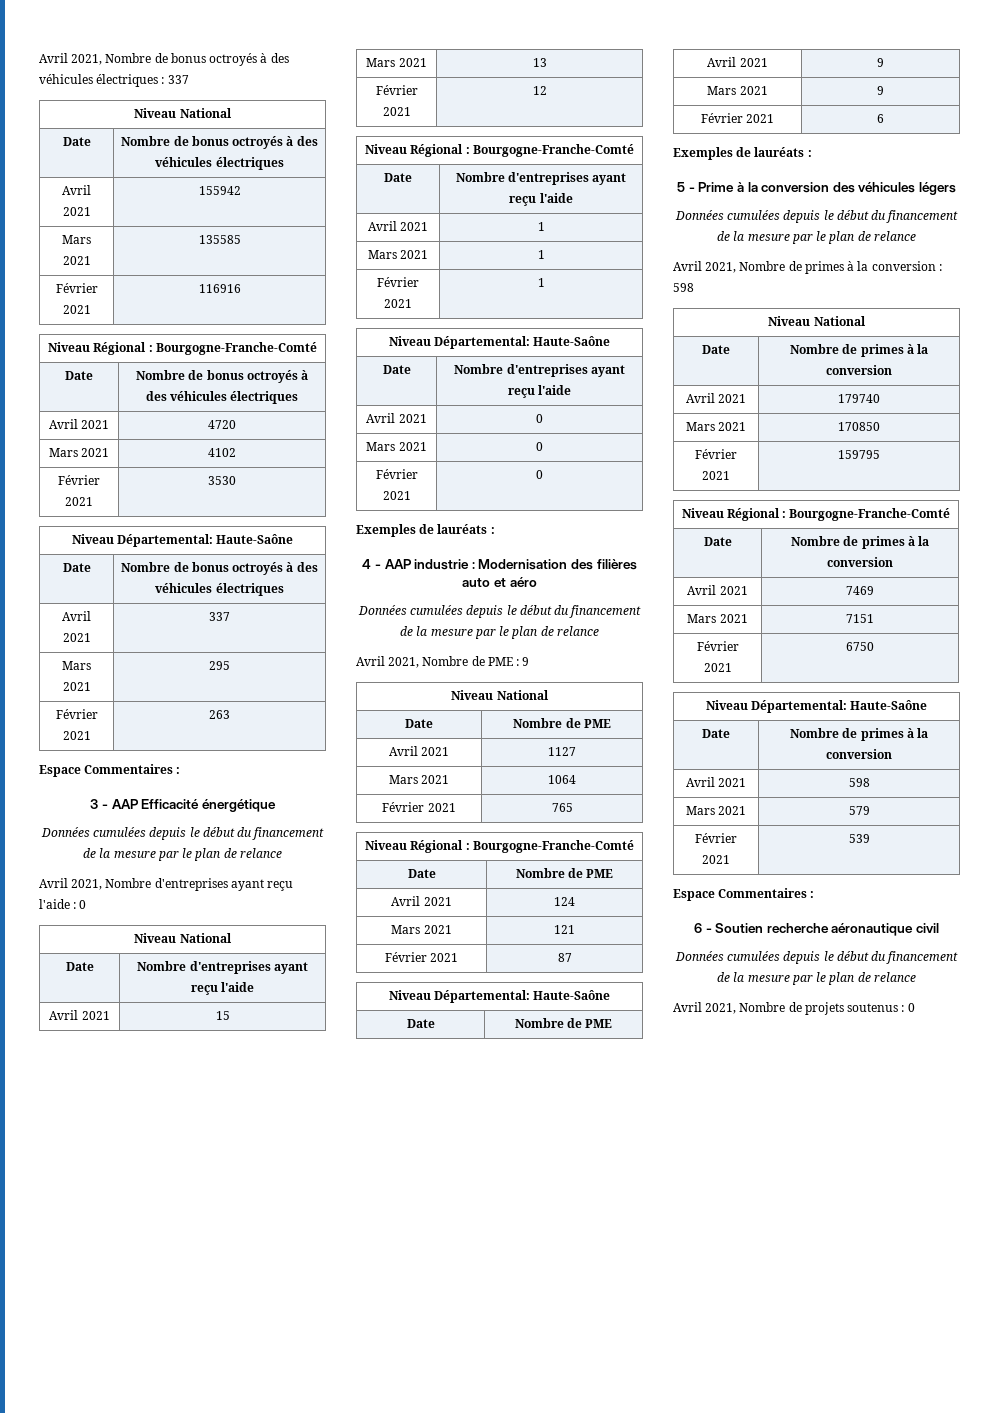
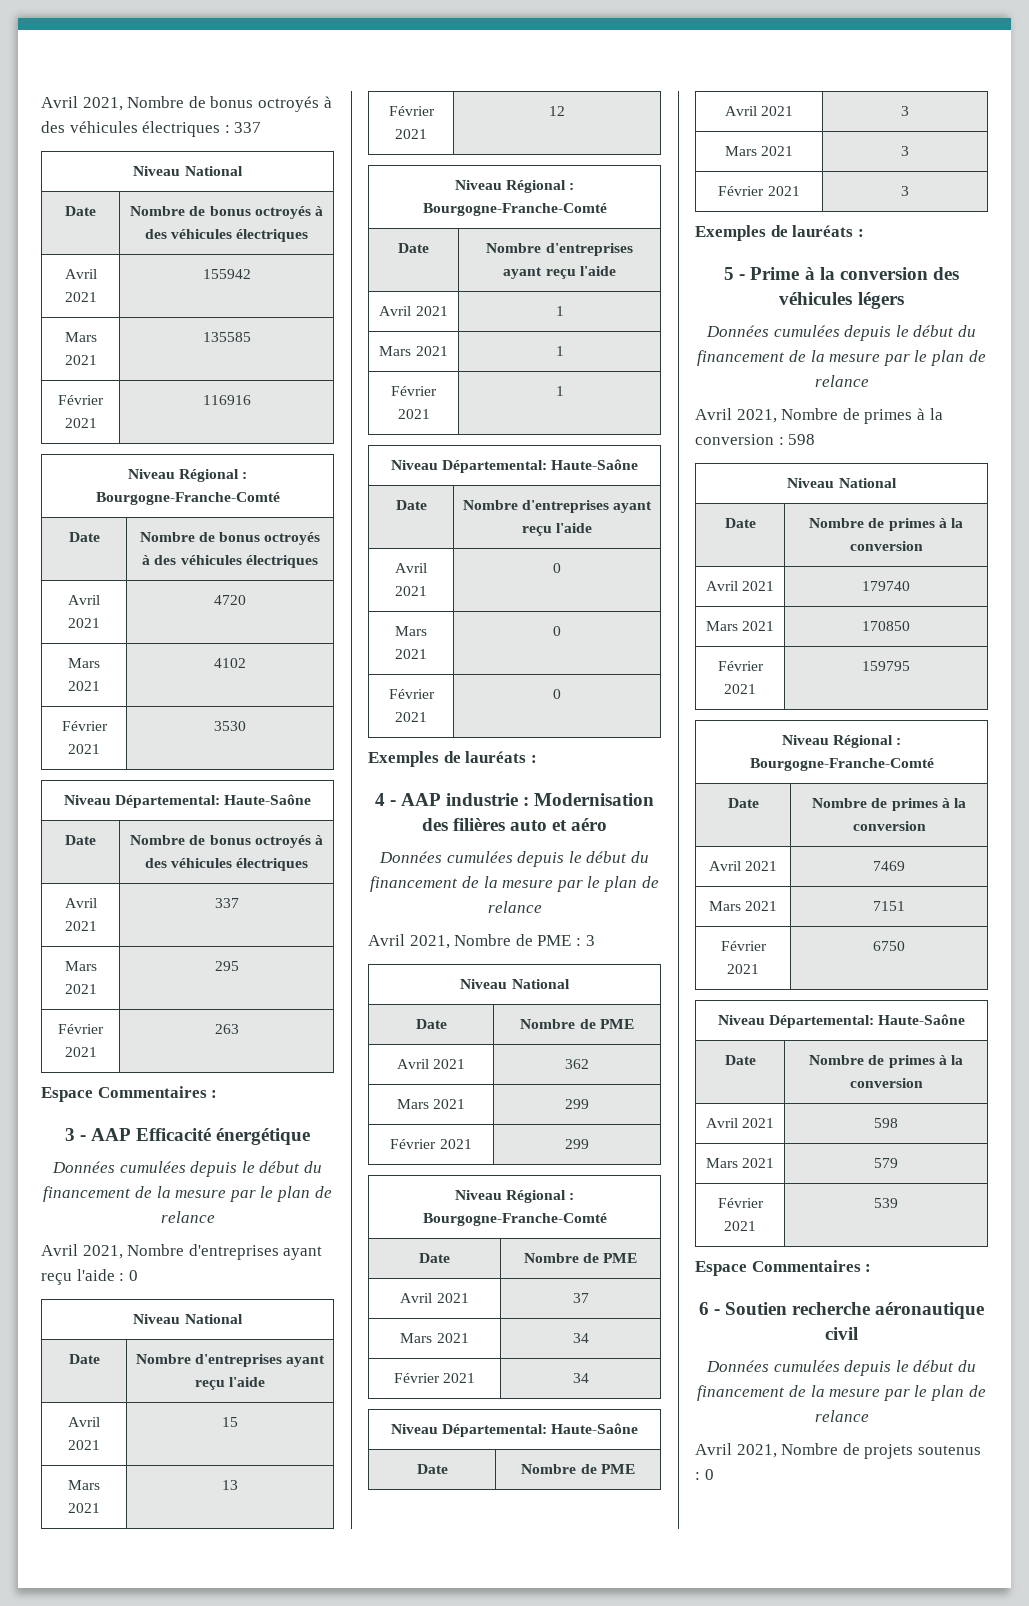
- Avril 2021, Nombre de PME : 9
+ Avril 2021, Nombre de PME : 3
- Avril 2021 | 1127
- Mars 2021 | 1064
- Février 2021 | 765
+ Avril 2021 | 362
+ Mars 2021 | 299
+ Février 2021 | 299
- Avril 2021 | 124
- Mars 2021 | 121
- Février 2021 | 87
+ Avril 2021 | 37
+ Mars 2021 | 34
+ Février 2021 | 34
- Avril 2021 | 9
- Mars 2021 | 9
- Février 2021 | 6
+ Avril 2021 | 3
+ Mars 2021 | 3
+ Février 2021 | 3

